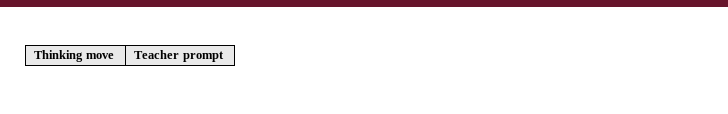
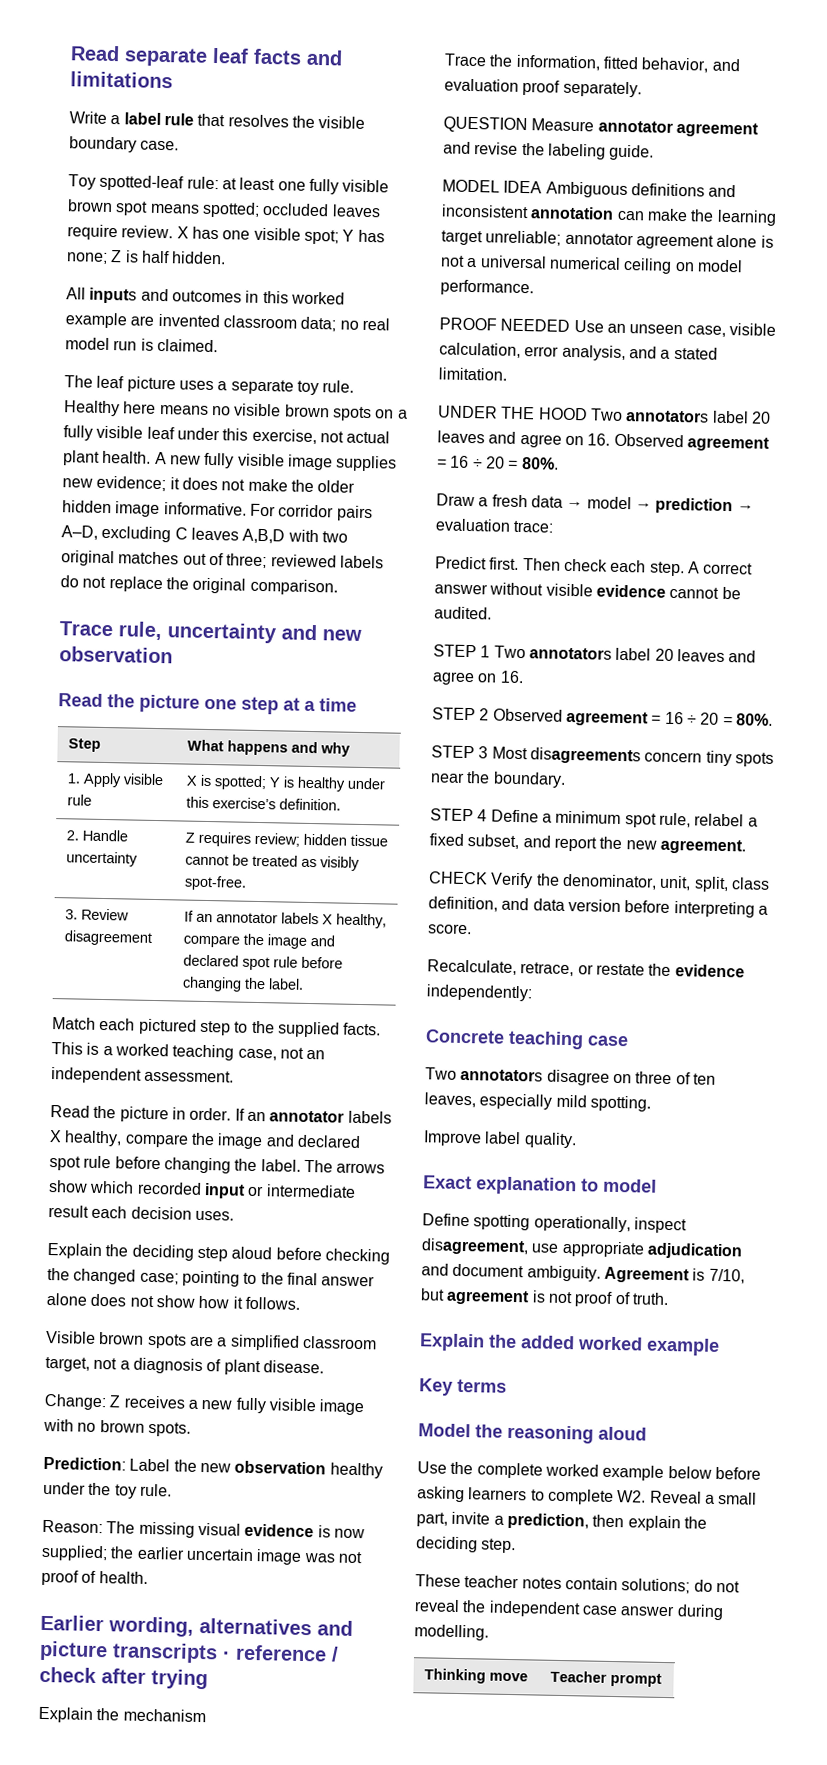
+ Read separate leaf facts and limitations
+ Write a label rule that resolves the visible boundary case.
+ Toy spotted-leaf rule: at least one fully visible brown spot means spotted; occluded leaves require review. X has one visible spot; Y has none; Z is half hidden.
+ All inputs and outcomes in this worked example are invented classroom data; no real model run is claimed.
+ The leaf picture uses a separate toy rule. Healthy here means no visible brown spots on a fully visible leaf under this exercise, not actual plant health. A new fully visible image supplies new evidence; it does not make the older hidden image informative. For corridor pairs A–D, excluding C leaves A,B,D with two original matches out of three; reviewed labels do not replace the original comparison.
+ Trace rule, uncertainty and new observation
+ Read the picture one step at a time
+ Step | What happens and why
+ 1. Apply visible rule | X is spotted; Y is healthy under this exercise’s definition.
+ 2. Handle uncertainty | Z requires review; hidden tissue cannot be treated as visibly spot-free.
+ 3. Review disagreement | If an annotator labels X healthy, compare the image and declared spot rule before changing the label.
+ Match each pictured step to the supplied facts. This is a worked teaching case, not an independent assessment.
+ Read the picture in order. If an annotator labels X healthy, compare the image and declared spot rule before changing the label. The arrows show which recorded input or intermediate result each decision uses.
+ Explain the deciding step aloud before checking the changed case; pointing to the final answer alone does not show how it follows.
+ Visible brown spots are a simplified classroom target, not a diagnosis of plant disease.
+ Change: Z receives a new fully visible image with no brown spots.
+ Prediction: Label the new observation healthy under the toy rule.
+ Reason: The missing visual evidence is now supplied; the earlier uncertain image was not proof of health.
+ Earlier wording, alternatives and picture transcripts · reference / check after trying
+ Explain the mechanism
+ Trace the information, fitted behavior, and evaluation proof separately.
+ QUESTION Measure annotator agreement and revise the labeling guide.
+ MODEL IDEA Ambiguous definitions and inconsistent annotation can make the learning target unreliable; annotator agreement alone is not a universal numerical ceiling on model performance.
+ PROOF NEEDED Use an unseen case, visible calculation, error analysis, and a stated limitation.
+ UNDER THE HOOD Two annotators label 20 leaves and agree on 16. Observed agreement = 16 ÷ 20 = 80%.
+ Draw a fresh data → model → prediction → evaluation trace:
+ Predict first. Then check each step. A correct answer without visible evidence cannot be audited.
+ STEP 1 Two annotators label 20 leaves and agree on 16.
+ STEP 2 Observed agreement = 16 ÷ 20 = 80%.
+ STEP 3 Most disagreements concern tiny spots near the boundary.
+ STEP 4 Define a minimum spot rule, relabel a fixed subset, and report the new agreement.
+ CHECK Verify the denominator, unit, split, class definition, and data version before interpreting a score.
+ Recalculate, retrace, or restate the evidence independently:
+ Concrete teaching case
+ Two annotators disagree on three of ten leaves, especially mild spotting.
+ Improve label quality.
+ Exact explanation to model
+ Define spotting operationally, inspect disagreement, use appropriate adjudication and document ambiguity. Agreement is 7/10, but agreement is not proof of truth.
+ Explain the added worked example
+ Key terms
+ Model the reasoning aloud
+ Use the complete worked example below before asking learners to complete W2. Reveal a small part, invite a prediction, then explain the deciding step.
+ These teacher notes contain solutions; do not reveal the independent case answer during modelling.

